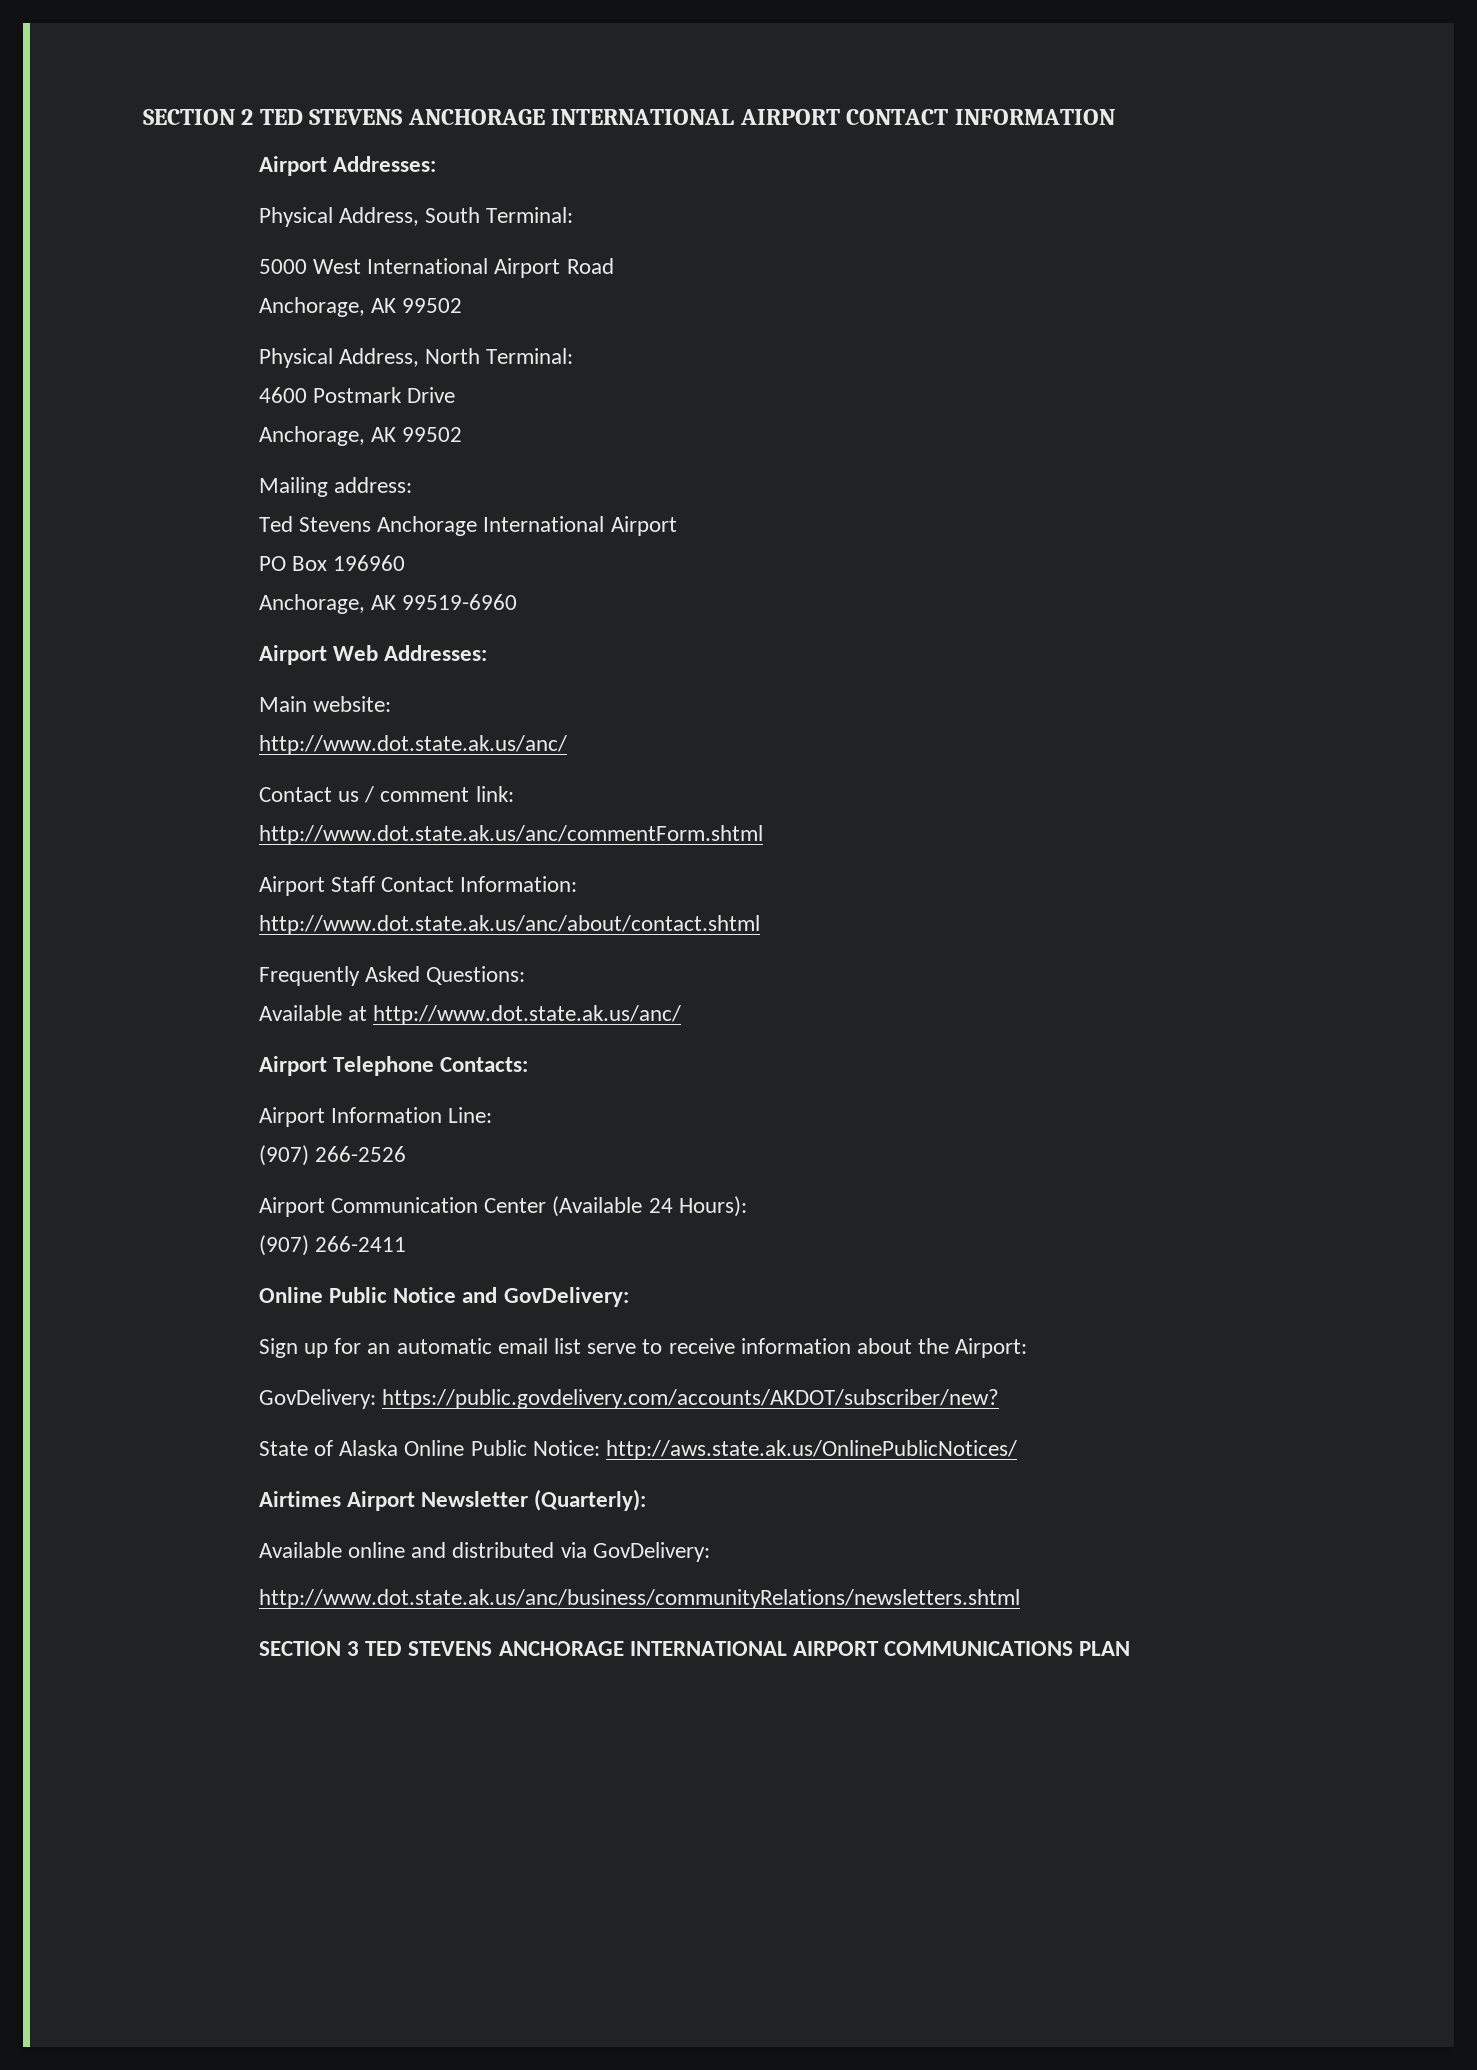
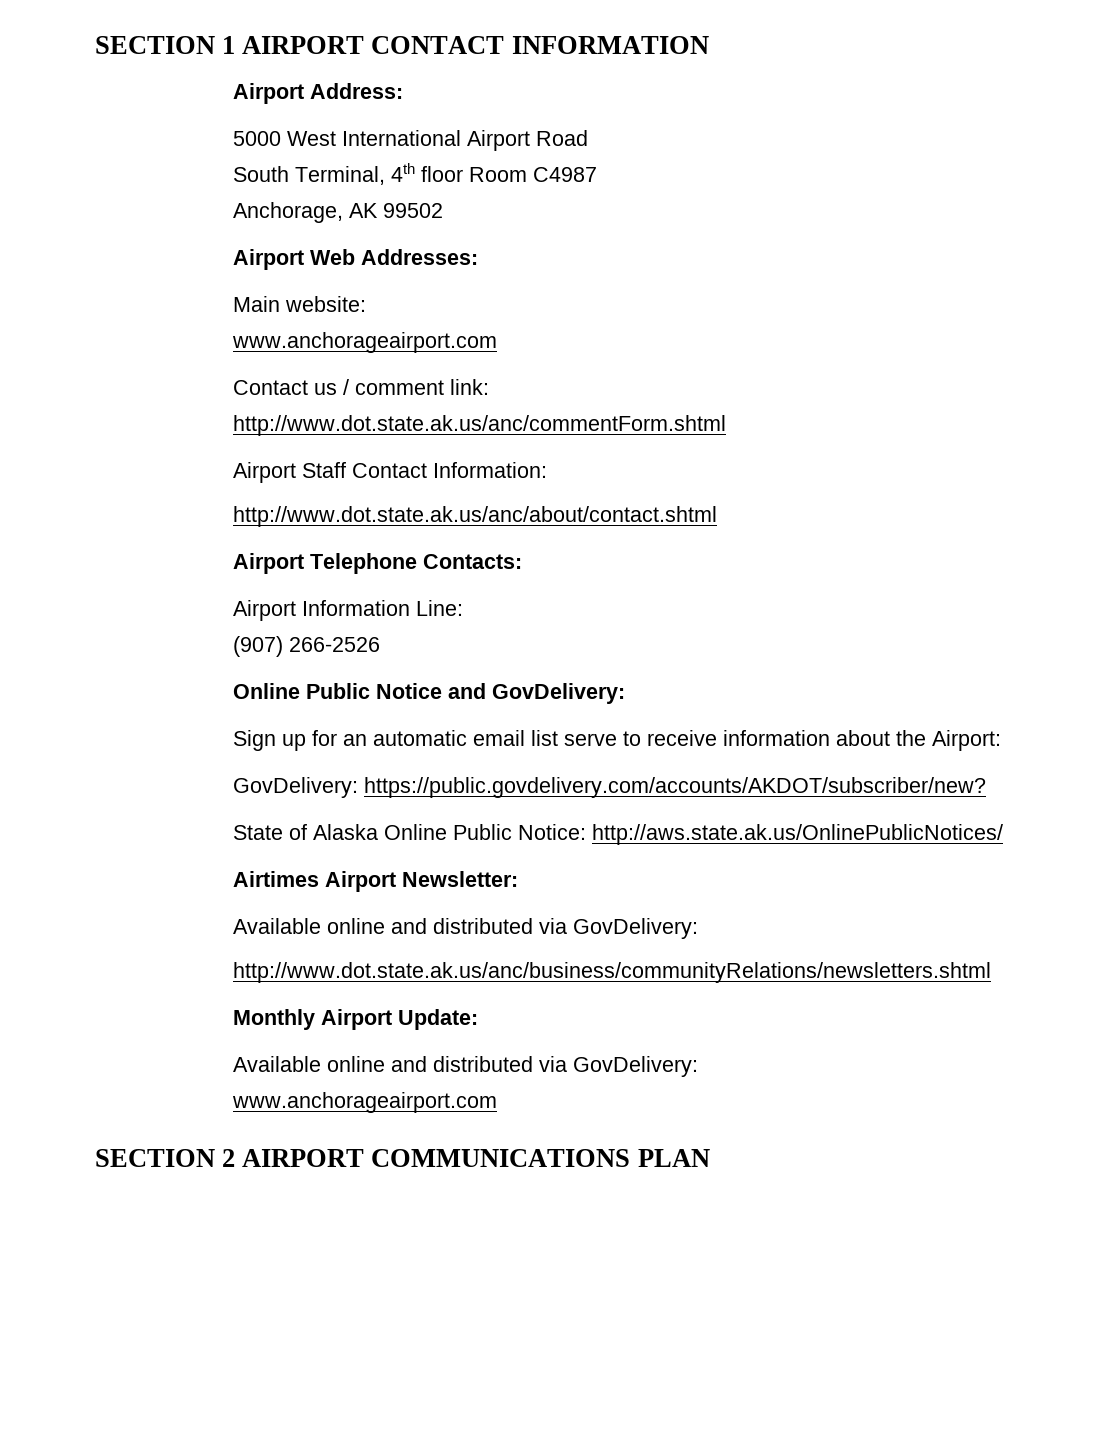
- SECTION 2 TED STEVENS ANCHORAGE INTERNATIONAL AIRPORT CONTACT INFORMATION
+ SECTION 1 AIRPORT CONTACT INFORMATION
- Airport Addresses:
- Physical Address, South Terminal:
+ Airport Address:
  5000 West International Airport Road
+ South Terminal, 4th floor Room C4987
  Anchorage, AK 99502
- Physical Address, North Terminal:
- 4600 Postmark Drive
- Anchorage, AK 99502
- Mailing address:
- Ted Stevens Anchorage International Airport
- PO Box 196960
- Anchorage, AK 99519-6960
  Main website:
- http://www.dot.state.ak.us/anc/
+ www.anchorageairport.com
- Frequently Asked Questions:
- Available at http://www.dot.state.ak.us/anc/
- Airport Communication Center (Available 24 Hours):
- (907) 266-2411
- Airtimes Airport Newsletter (Quarterly):
+ Airtimes Airport Newsletter:
- SECTION 3 TED STEVENS ANCHORAGE INTERNATIONAL AIRPORT COMMUNICATIONS PLAN
+ Monthly Airport Update:
+ Available online and distributed via GovDelivery:
+ www.anchorageairport.com
+ SECTION 2 AIRPORT COMMUNICATIONS PLAN

